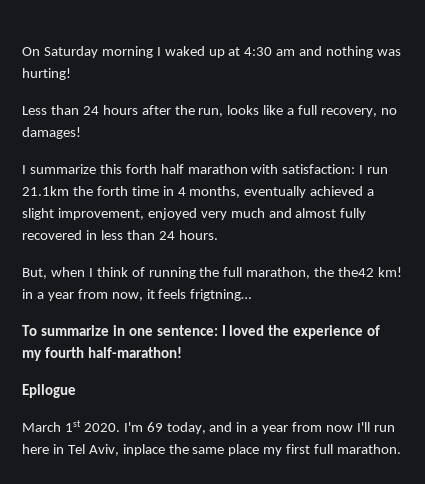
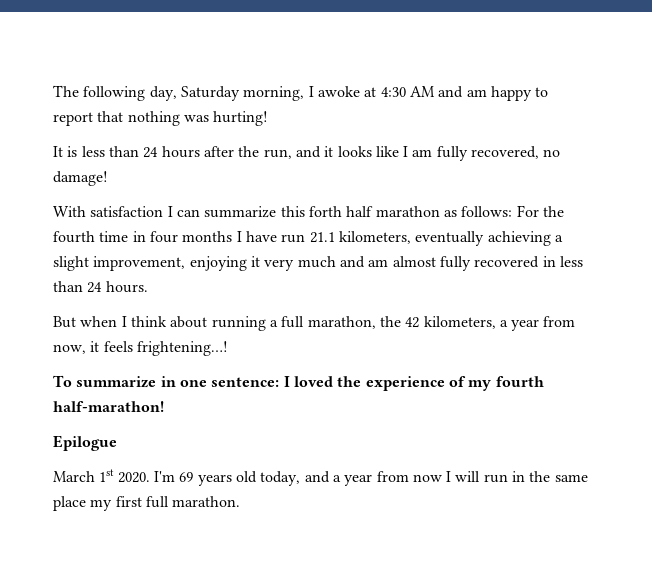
- On Saturday morning I waked up at 4:30 am and nothing was hurting!
+ The following day, Saturday morning, I awoke at 4:30 AM and am happy to report that nothing was hurting!
- Less than 24 hours after the run, looks like a full recovery, no damages!
- I summarize this forth half marathon with satisfaction: I run 21.1km the forth time in 4 months, eventually achieved a slight improvement, enjoyed very much and almost fully recovered in less than 24 hours.
+ It is less than 24 hours after the run, and it looks like I am fully recovered, no damage!
+ With satisfaction I can summarize this forth half marathon as follows: For the fourth time in four months I have run 21.1 kilometers, eventually achieving a slight improvement, enjoying it very much and am almost fully recovered in less than 24 hours.
- But, when I think of running the full marathon, the the42 km! in a year from now, it feels frigtning…
+ But when I think about running a full marathon, the 42 kilometers, a year from now, it feels frightening…!
- I'm 69 today, and in a year from now I'll run here in Tel Aviv, inplace the same place my first full marathon.
+ I'm 69 years old today, and a year from now I will run in the same place my first full marathon.

